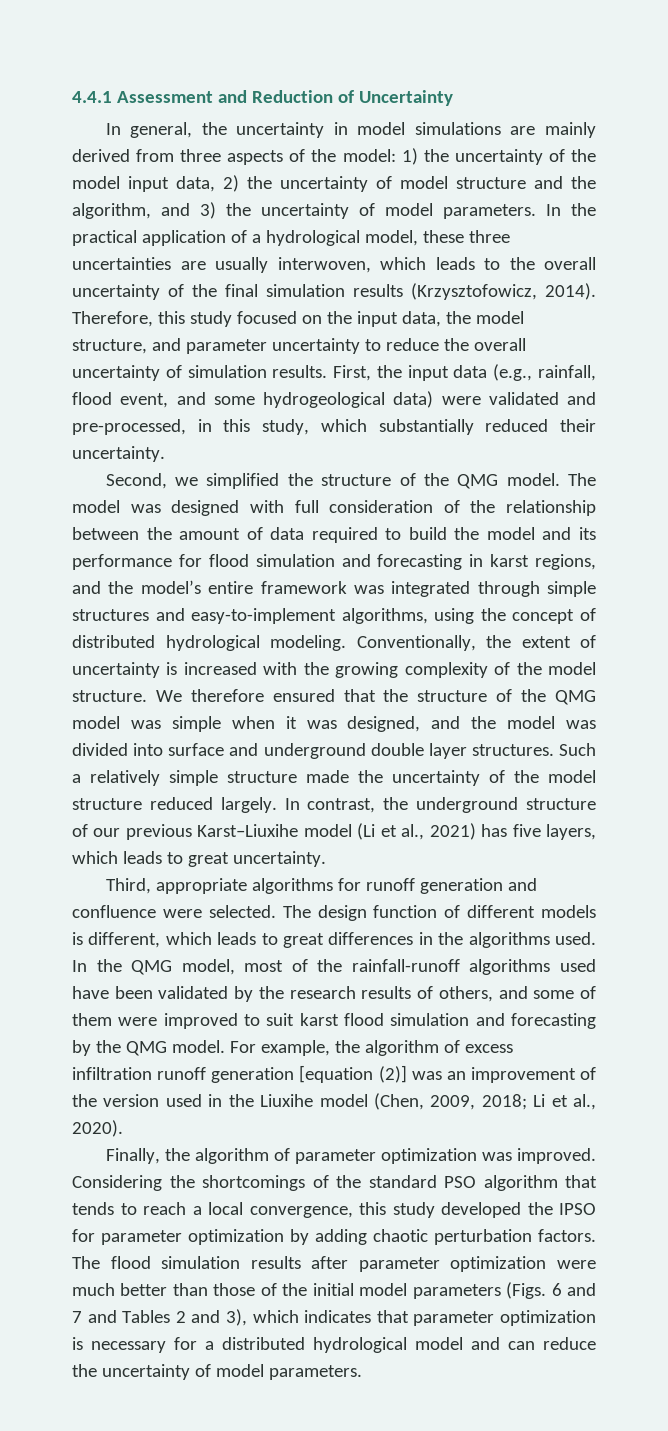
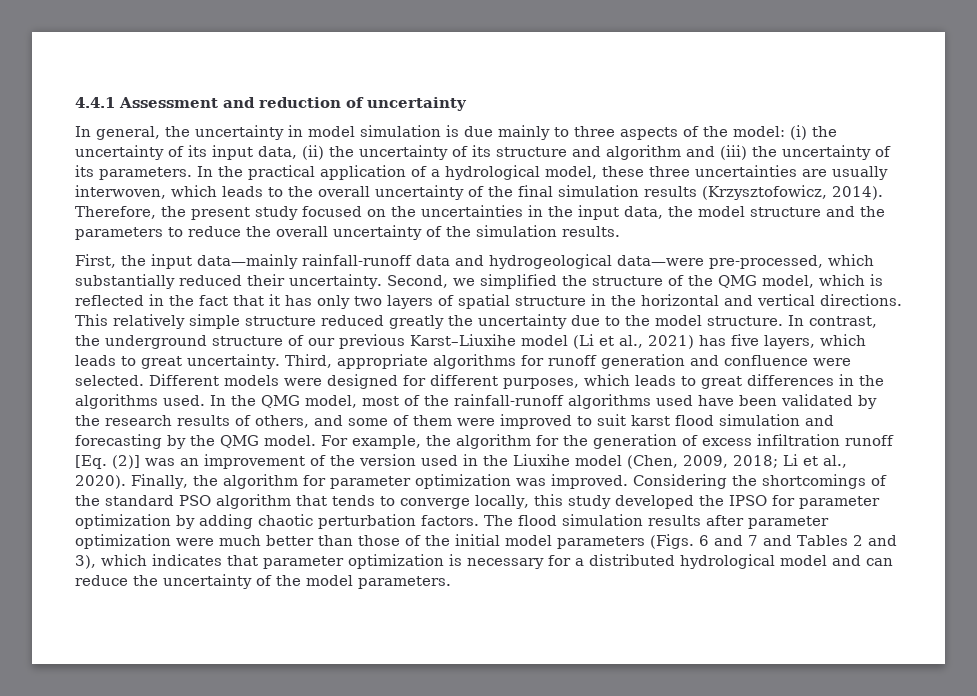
- 4.4.1 Assessment and Reduction of Uncertainty
+ 4.4.1 Assessment and reduction of uncertainty
- In general, the uncertainty in model simulations are mainly derived from three aspects of the model: 1) the uncertainty of the model input data, 2) the uncertainty of model structure and the algorithm, and 3) the uncertainty of model parameters.
+ In general, the uncertainty in model simulation is due mainly to three aspects of the model: (i) the uncertainty of its input data, (ii) the uncertainty of its structure and algorithm and (iii) the uncertainty of its parameters.
- Therefore, this study focused on the input data, the model structure, and parameter uncertainty to reduce the overall uncertainty of simulation results. First, the input data (e.g., rainfall, flood event, and some hydrogeological data) were validated and pre-processed, in this study, which substantially reduced their uncertainty.
- Second, we simplified the structure of the QMG model. The model was designed with full consideration of the relationship between the amount of data required to build the model and its performance for flood simulation and forecasting in karst regions, and the model’s entire framework was integrated through simple structures and easy-to-implement algorithms, using the concept of distributed hydrological modeling. Conventionally, the extent of uncertainty is increased with the growing complexity of the model structure. We therefore ensured that the structure of the QMG model was simple when it was designed, and the model was divided into surface and underground double layer structures. Such a relatively simple structure made the uncertainty of the model structure reduced largely.
+ Therefore, the present study focused on the uncertainties in the input data, the model structure and the parameters to reduce the overall uncertainty of the simulation results.
+ First, the input data—mainly rainfall-runoff data and hydrogeological data—were pre-processed, which substantially reduced their uncertainty. Second, we simplified the structure of the QMG model, which is reflected in the fact that it has only two layers of spatial structure in the horizontal and vertical directions. This relatively simple structure reduced greatly the uncertainty due to the model structure.
- In contrast, the underground structure of our previous Karst–Liuxihe model (Li et al., 2021) has five layers, which leads to great uncertainty.
- Third, appropriate algorithms for runoff generation and confluence were selected.
+ In contrast, the underground structure of our previous Karst–Liuxihe model (Li et al., 2021) has five layers, which leads to great uncertainty. Third, appropriate algorithms for runoff generation and confluence were selected.
- The design function of different models is different, which leads to great differences in the algorithms used.
+ Different models were designed for different purposes, which leads to great differences in the algorithms used.
- For example, the algorithm of excess infiltration runoff generation [equation (2)] was an improvement of the version used in the Liuxihe model (Chen, 2009, 2018; Li et al., 2020).
- Finally, the algorithm of parameter optimization was improved.
+ For example, the algorithm for the generation of excess infiltration runoff [Eq. (2)] was an improvement of the version used in the Liuxihe model (Chen, 2009, 2018; Li et al., 2020). Finally, the algorithm for parameter optimization was improved.
- Considering the shortcomings of the standard PSO algorithm that tends to reach a local convergence, this study developed the IPSO for parameter optimization by adding chaotic perturbation factors.
+ Considering the shortcomings of the standard PSO algorithm that tends to converge locally, this study developed the IPSO for parameter optimization by adding chaotic perturbation factors.
- The flood simulation results after parameter optimization were much better than those of the initial model parameters (Figs. 6 and 7 and Tables 2 and 3), which indicates that parameter optimization is necessary for a distributed hydrological model and can reduce the uncertainty of model parameters.
+ The flood simulation results after parameter optimization were much better than those of the initial model parameters (Figs. 6 and 7 and Tables 2 and 3), which indicates that parameter optimization is necessary for a distributed hydrological model and can reduce the uncertainty of the model parameters.

